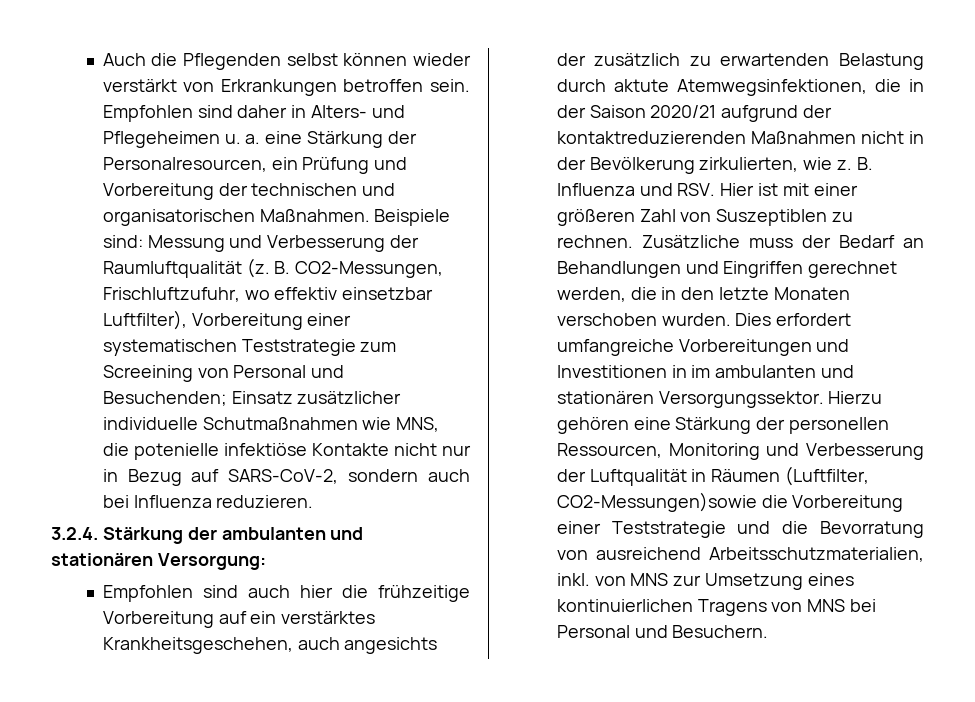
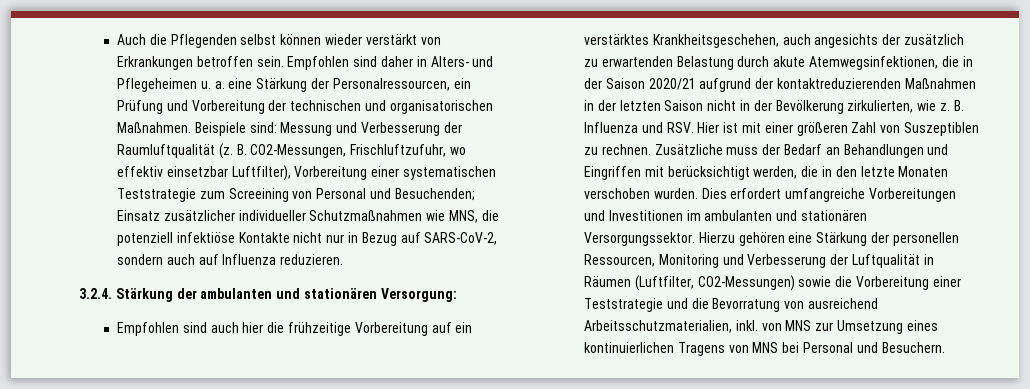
- Empfohlen sind daher in Alters- und Pflegeheimen u. a. eine Stärkung der Personalresourcen, ein Prüfung und Vorbereitung der technischen und organisatorischen Maßnahmen.
+ Empfohlen sind daher in Alters- und Pflegeheimen u. a. eine Stärkung der Personalressourcen, ein Prüfung und Vorbereitung der technischen und organisatorischen Maßnahmen.
- B. CO2-Messungen, Frischluftzufuhr, wo effektiv einsetzbar Luftfilter), Vorbereitung einer systematischen Teststrategie zum Screeining von Personal und Besuchenden; Einsatz zusätzlicher individuelle Schutmaßnahmen wie MNS, die potenielle infektiöse Kontakte nicht nur in Bezug auf SARS-CoV-2, sondern auch bei Influenza reduzieren.
+ B. CO2-Messungen, Frischluftzufuhr, wo effektiv einsetzbar Luftfilter), Vorbereitung einer systematischen Teststrategie zum Screeining von Personal und Besuchenden; Einsatz zusätzlicher individueller Schutzmaßnahmen wie MNS, die potenziell infektiöse Kontakte nicht nur in Bezug auf SARS-CoV-2, sondern auch auf Influenza reduzieren.
- Empfohlen sind auch hier die frühzeitige Vorbereitung auf ein verstärktes Krankheitsgeschehen, auch angesichts der zusätzlich zu erwartenden Belastung durch aktute Atemwegsinfektionen, die in der Saison 2020/21 aufgrund der kontaktreduzierenden Maßnahmen nicht in der Bevölkerung zirkulierten, wie z.
+ Empfohlen sind auch hier die frühzeitige Vorbereitung auf ein verstärktes Krankheitsgeschehen, auch angesichts der zusätzlich zu erwartenden Belastung durch akute Atemwegsinfektionen, die in der Saison 2020/21 aufgrund der kontaktreduzierenden Maßnahmen in der letzten Saison nicht in der Bevölkerung zirkulierten, wie z.
- Zusätzliche muss der Bedarf an Behandlungen und Eingriffen gerechnet werden, die in den letzte Monaten verschoben wurden.
+ Zusätzliche muss der Bedarf an Behandlungen und Eingriffen mit berücksichtigt werden, die in den letzte Monaten verschoben wurden.
- Dies erfordert umfangreiche Vorbereitungen und Investitionen in im ambulanten und stationären Versorgungssektor.
+ Dies erfordert umfangreiche Vorbereitungen und Investitionen im ambulanten und stationären Versorgungssektor.
- Hierzu gehören eine Stärkung der personellen Ressourcen, Monitoring und Verbesserung der Luftqualität in Räumen (Luftfilter, CO2-Messungen)sowie die Vorbereitung einer Teststrategie und die Bevorratung von ausreichend Arbeitsschutzmaterialien, inkl. von MNS zur Umsetzung eines kontinuierlichen Tragens von MNS bei Personal und Besuchern.
+ Hierzu gehören eine Stärkung der personellen Ressourcen, Monitoring und Verbesserung der Luftqualität in Räumen (Luftfilter, CO2-Messungen) sowie die Vorbereitung einer Teststrategie und die Bevorratung von ausreichend Arbeitsschutzmaterialien, inkl. von MNS zur Umsetzung eines kontinuierlichen Tragens von MNS bei Personal und Besuchern.

